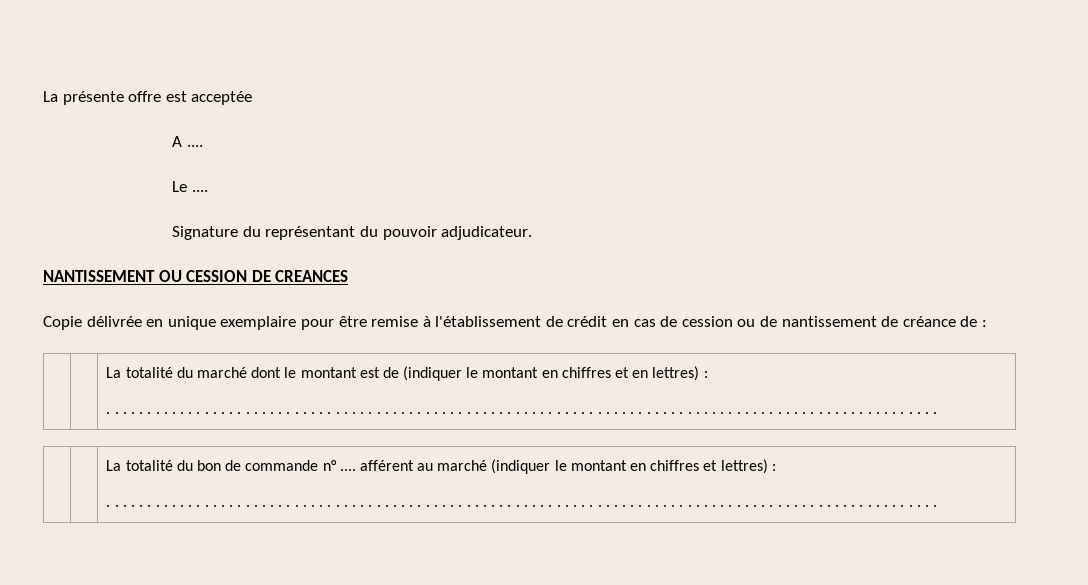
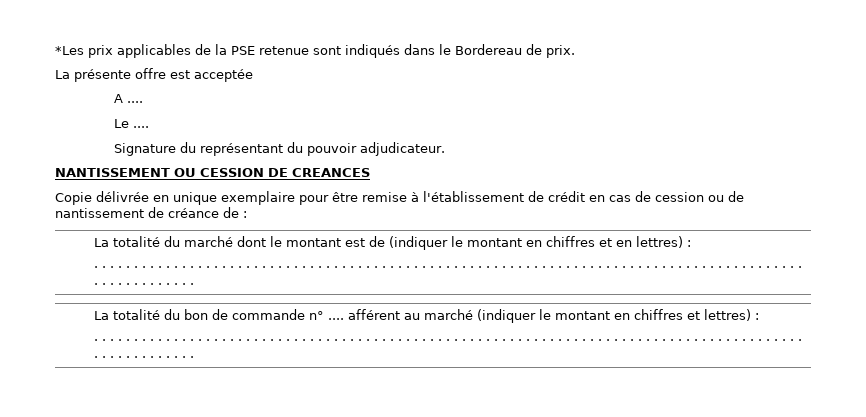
+ *Les prix applicables de la PSE retenue sont indiqués dans le Bordereau de prix.

